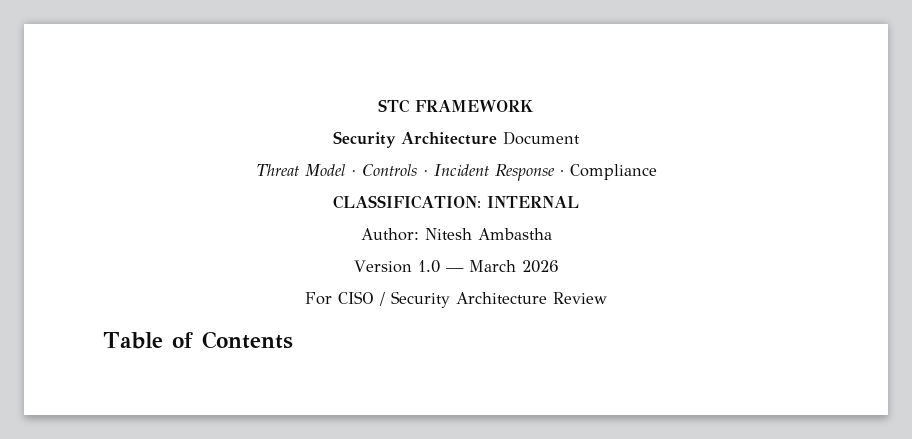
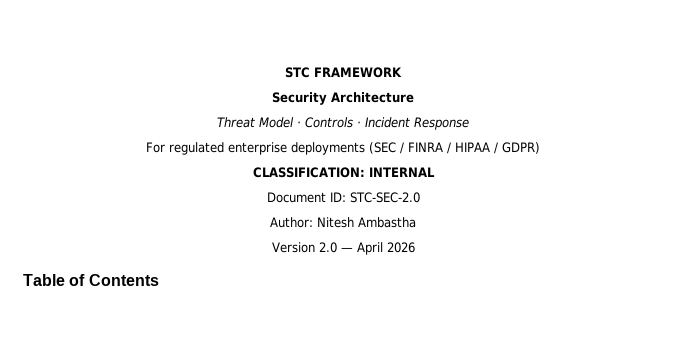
- Security Architecture Document
+ Security Architecture
- Threat Model · Controls · Incident Response · Compliance
+ Threat Model · Controls · Incident Response
+ For regulated enterprise deployments (SEC / FINRA / HIPAA / GDPR)
+ Document ID: STC-SEC-2.0
- Version 1.0 — March 2026
- For CISO / Security Architecture Review
+ Version 2.0 — April 2026

